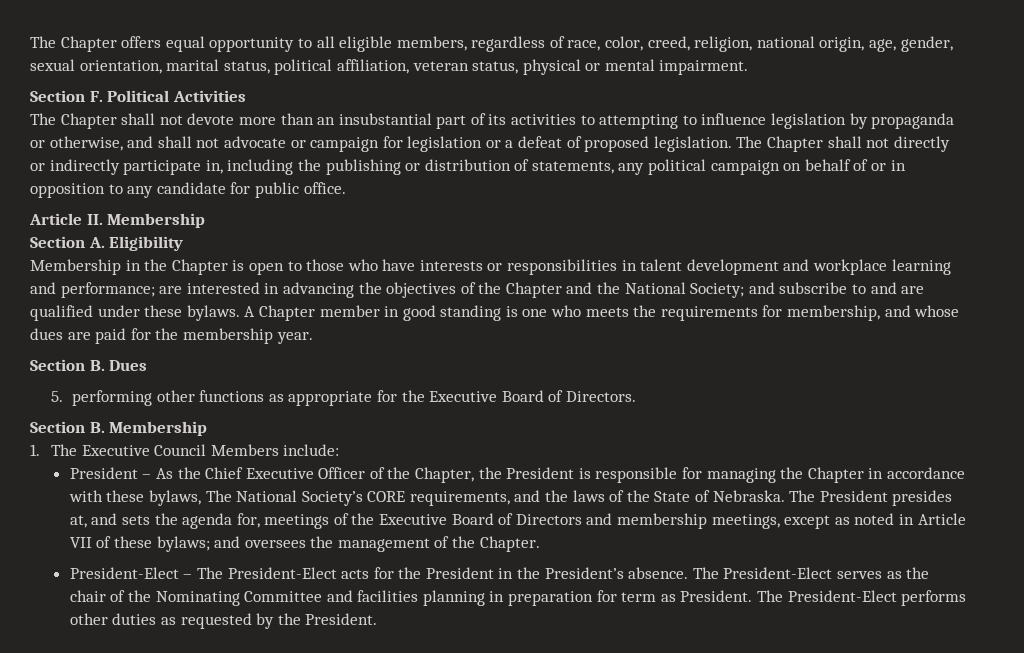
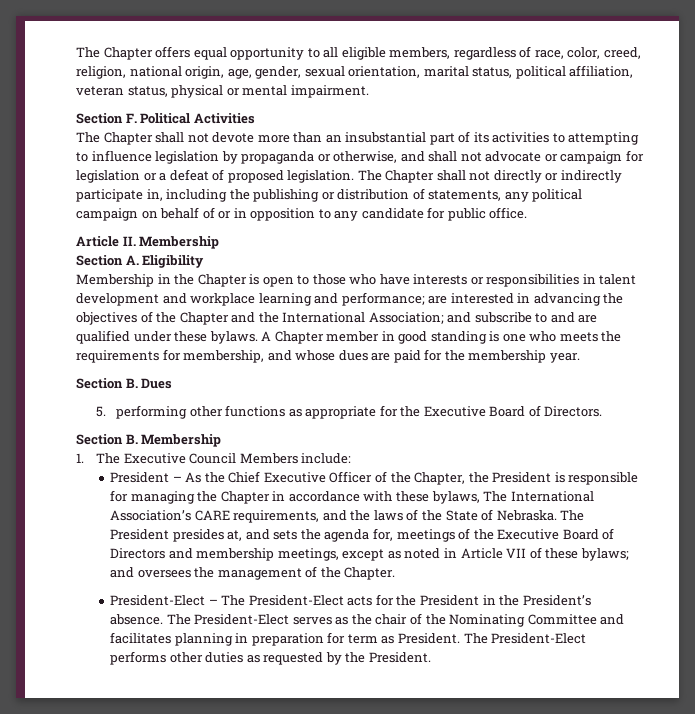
- Membership in the Chapter is open to those who have interests or responsibilities in talent development and workplace learning and performance; are interested in advancing the objectives of the Chapter and the National Society; and subscribe to and are qualified under these bylaws.
+ Membership in the Chapter is open to those who have interests or responsibilities in talent development and workplace learning and performance; are interested in advancing the objectives of the Chapter and the International Association; and subscribe to and are qualified under these bylaws.
- President – As the Chief Executive Officer of the Chapter, the President is responsible for managing the Chapter in accordance with these bylaws, The National Society’s CORE requirements, and the laws of the State of Nebraska.
+ President – As the Chief Executive Officer of the Chapter, the President is responsible for managing the Chapter in accordance with these bylaws, The International Association’s CARE requirements, and the laws of the State of Nebraska.
- The President-Elect serves as the chair of the Nominating Committee and facilities planning in preparation for term as President.
+ The President-Elect serves as the chair of the Nominating Committee and facilitates planning in preparation for term as President.

